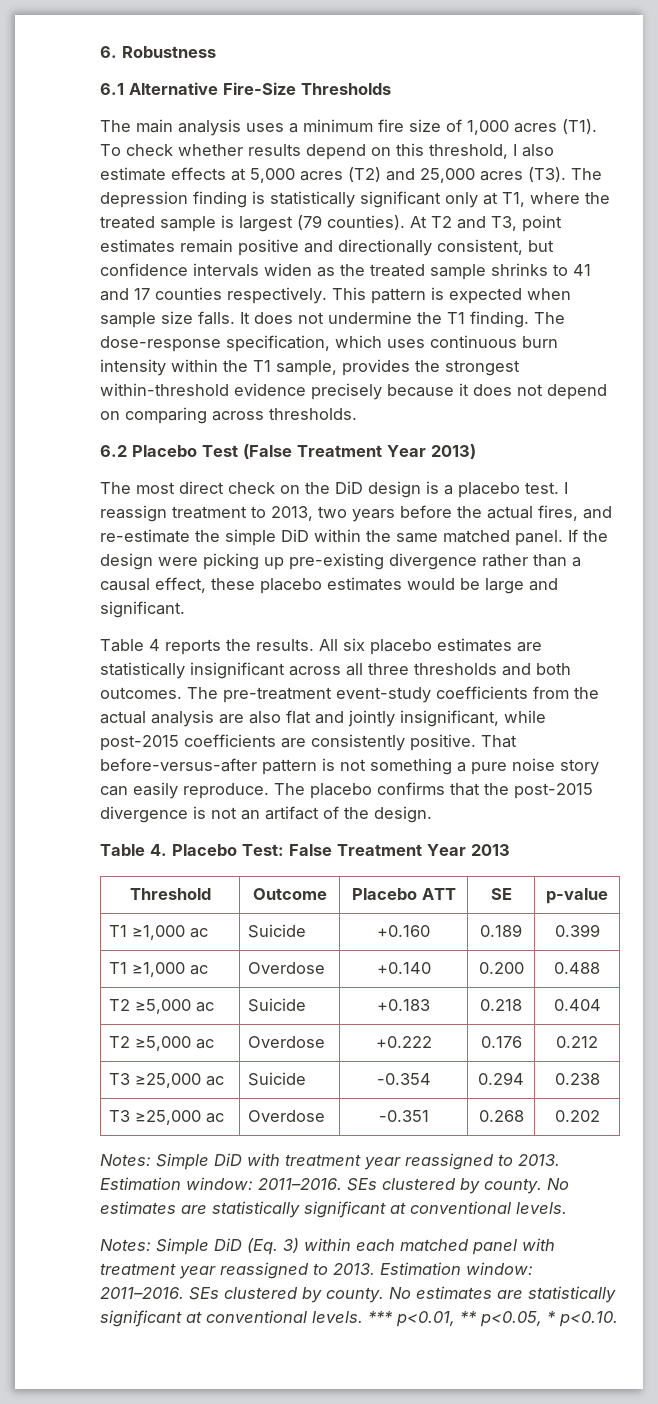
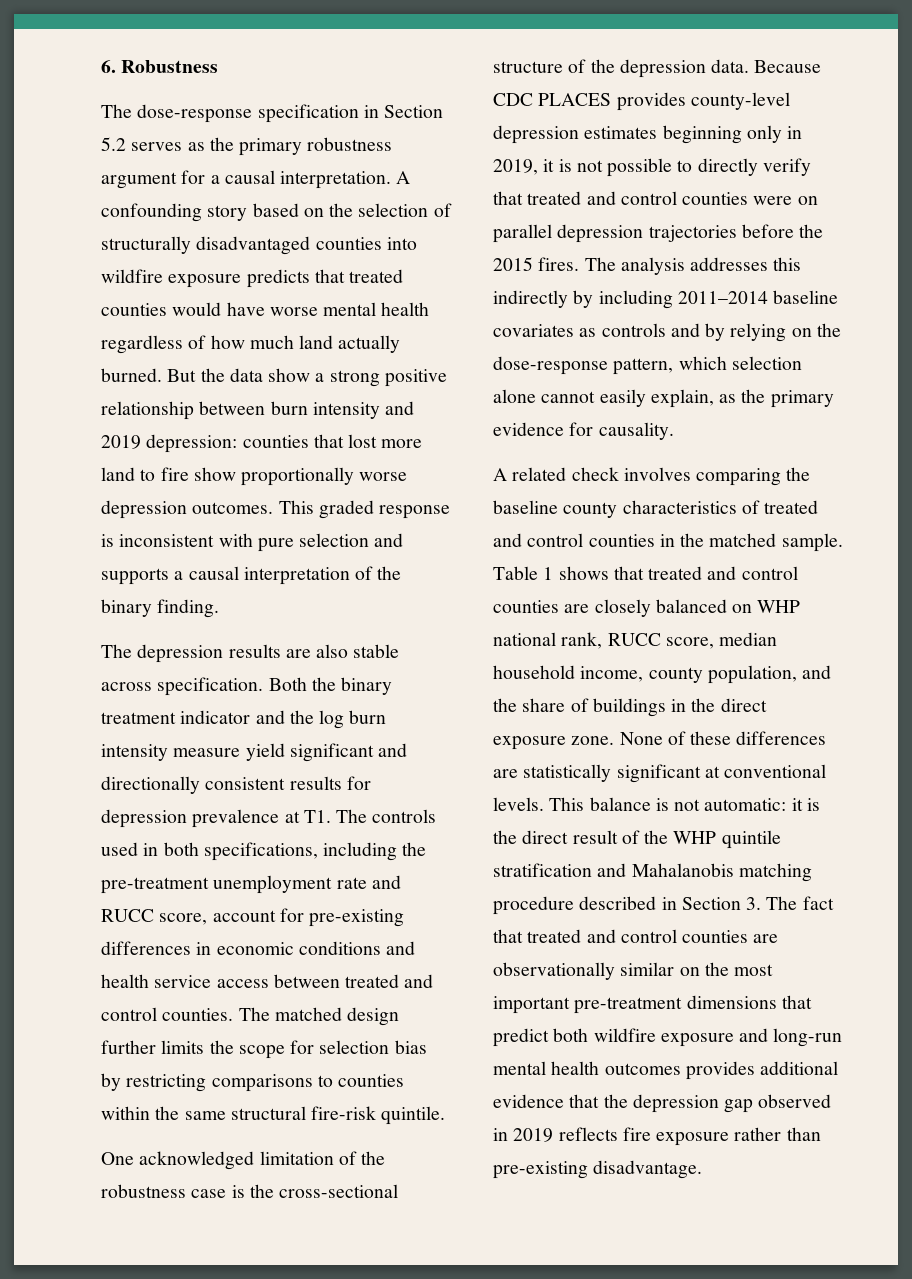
- 6.1 Alternative Fire-Size Thresholds
- The main analysis uses a minimum fire size of 1,000 acres (T1). To check whether results depend on this threshold, I also estimate effects at 5,000 acres (T2) and 25,000 acres (T3). The depression finding is statistically significant only at T1, where the treated sample is largest (79 counties). At T2 and T3, point estimates remain positive and directionally consistent, but confidence intervals widen as the treated sample shrinks to 41 and 17 counties respectively. This pattern is expected when sample size falls. It does not undermine the T1 finding. The dose-response specification, which uses continuous burn intensity within the T1 sample, provides the strongest within-threshold evidence precisely because it does not depend on comparing across thresholds.
- 6.2 Placebo Test (False Treatment Year 2013)
- The most direct check on the DiD design is a placebo test. I reassign treatment to 2013, two years before the actual fires, and re-estimate the simple DiD within the same matched panel. If the design were picking up pre-existing divergence rather than a causal effect, these placebo estimates would be large and significant.
- Table 4 reports the results. All six placebo estimates are statistically insignificant across all three thresholds and both outcomes. The pre-treatment event-study coefficients from the actual analysis are also flat and jointly insignificant, while post-2015 coefficients are consistently positive. That before-versus-after pattern is not something a pure noise story can easily reproduce. The placebo confirms that the post-2015 divergence is not an artifact of the design.
- Table 4. Placebo Test: False Treatment Year 2013
- Threshold | Outcome | Placebo ATT | SE | p-value
- T1 ≥1,000 ac | Suicide | +0.160 | 0.189 | 0.399
- T1 ≥1,000 ac | Overdose | +0.140 | 0.200 | 0.488
- T2 ≥5,000 ac | Suicide | +0.183 | 0.218 | 0.404
- T2 ≥5,000 ac | Overdose | +0.222 | 0.176 | 0.212
- T3 ≥25,000 ac | Suicide | -0.354 | 0.294 | 0.238
- T3 ≥25,000 ac | Overdose | -0.351 | 0.268 | 0.202
- Notes: Simple DiD with treatment year reassigned to 2013. Estimation window: 2011–2016. SEs clustered by county. No estimates are statistically significant at conventional levels.
- Notes: Simple DiD (Eq. 3) within each matched panel with treatment year reassigned to 2013. Estimation window: 2011–2016. SEs clustered by county. No estimates are statistically significant at conventional levels. *** p<0.01, ** p<0.05, * p<0.10.
+ The dose-response specification in Section 5.2 serves as the primary robustness argument for a causal interpretation. A confounding story based on the selection of structurally disadvantaged counties into wildfire exposure predicts that treated counties would have worse mental health regardless of how much land actually burned. But the data show a strong positive relationship between burn intensity and 2019 depression: counties that lost more land to fire show proportionally worse depression outcomes. This graded response is inconsistent with pure selection and supports a causal interpretation of the binary finding.
+ The depression results are also stable across specification. Both the binary treatment indicator and the log burn intensity measure yield significant and directionally consistent results for depression prevalence at T1. The controls used in both specifications, including the pre-treatment unemployment rate and RUCC score, account for pre-existing differences in economic conditions and health service access between treated and control counties. The matched design further limits the scope for selection bias by restricting comparisons to counties within the same structural fire-risk quintile.
+ One acknowledged limitation of the robustness case is the cross-sectional structure of the depression data. Because CDC PLACES provides county-level depression estimates beginning only in 2019, it is not possible to directly verify that treated and control counties were on parallel depression trajectories before the 2015 fires. The analysis addresses this indirectly by including 2011–2014 baseline covariates as controls and by relying on the dose-response pattern, which selection alone cannot easily explain, as the primary evidence for causality.
+ A related check involves comparing the baseline county characteristics of treated and control counties in the matched sample. Table 1 shows that treated and control counties are closely balanced on WHP national rank, RUCC score, median household income, county population, and the share of buildings in the direct exposure zone. None of these differences are statistically significant at conventional levels. This balance is not automatic: it is the direct result of the WHP quintile stratification and Mahalanobis matching procedure described in Section 3. The fact that treated and control counties are observationally similar on the most important pre-treatment dimensions that predict both wildfire exposure and long-run mental health outcomes provides additional evidence that the depression gap observed in 2019 reflects fire exposure rather than pre-existing disadvantage.

